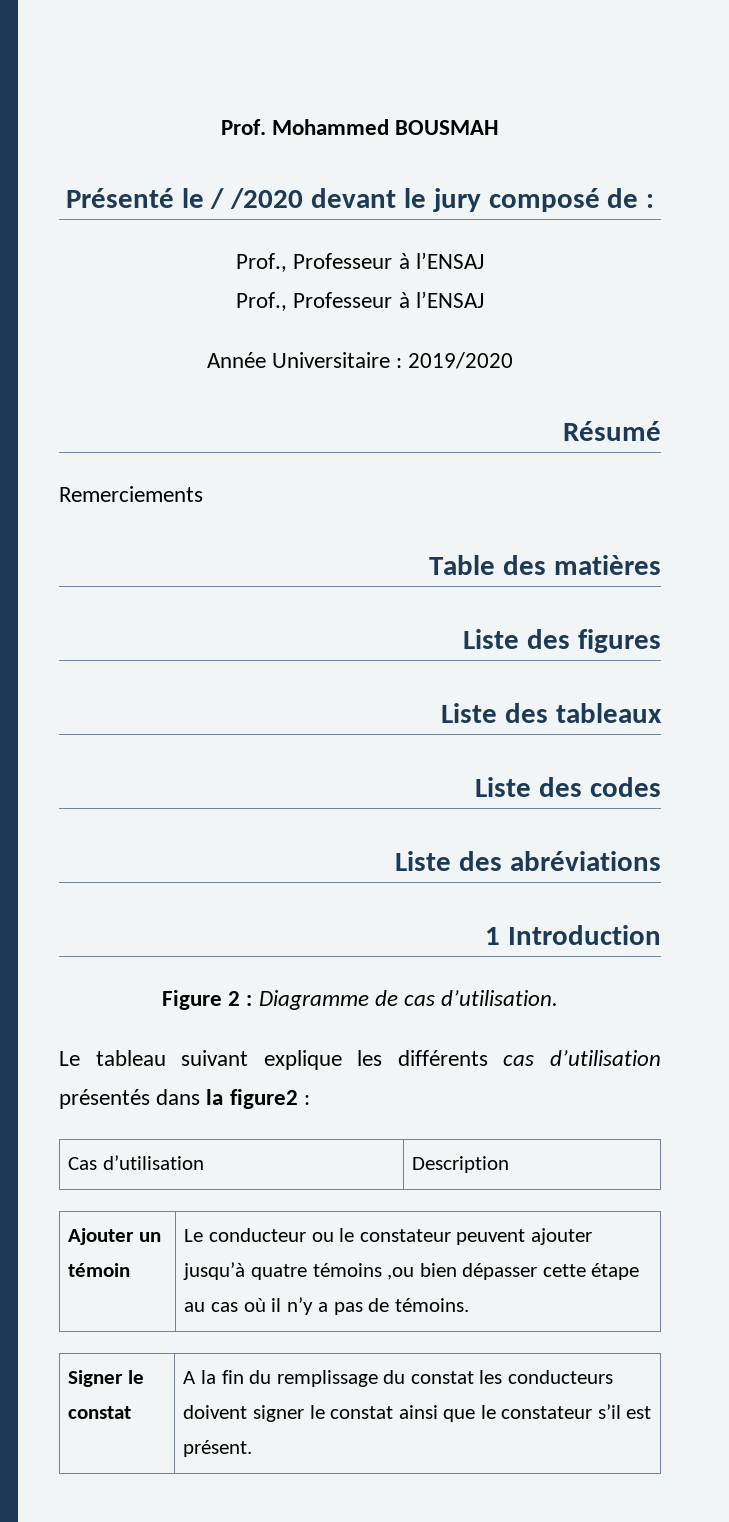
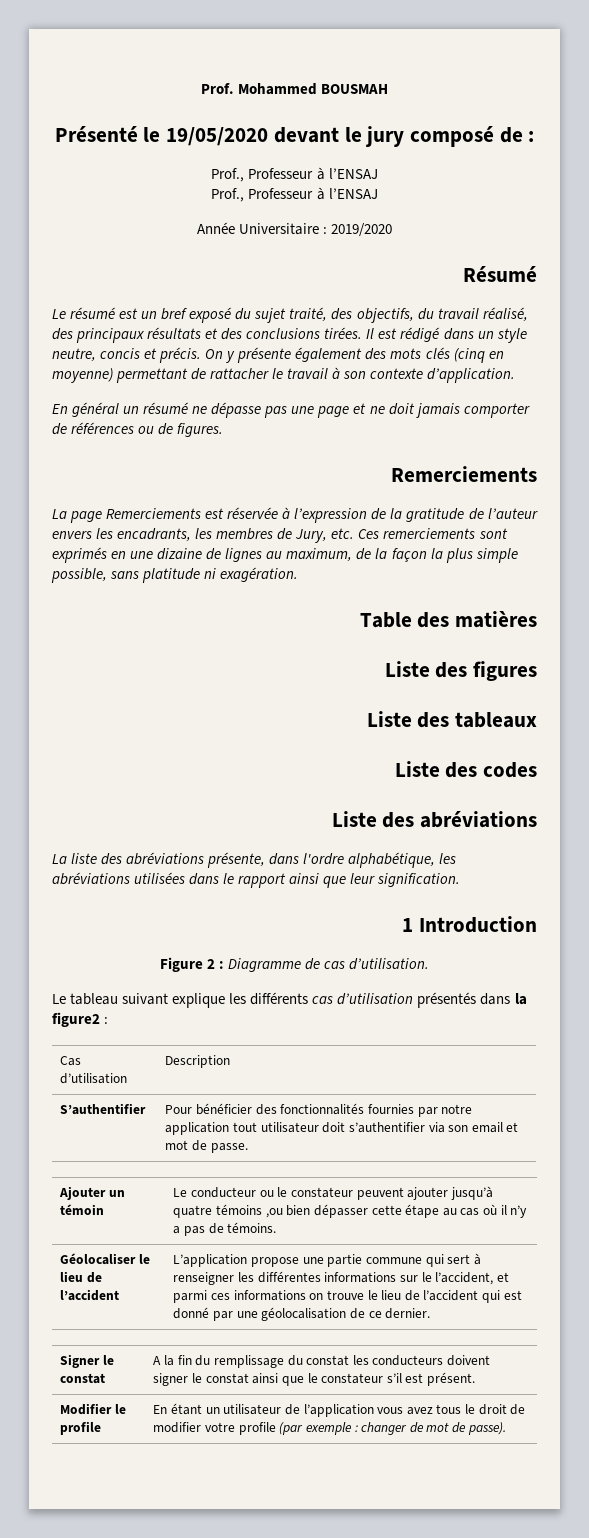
- Présenté le / /2020 devant le jury composé de :
+ Présenté le 19/05/2020 devant le jury composé de :
+ Le résumé est un bref exposé du sujet traité, des objectifs, du travail réalisé, des principaux résultats et des conclusions tirées. Il est rédigé dans un style neutre, concis et précis. On y présente également des mots clés (cinq en moyenne) permettant de rattacher le travail à son contexte d’application.
+ En général un résumé ne dépasse pas une page et ne doit jamais comporter de références ou de figures.
  Remerciements
+ La page Remerciements est réservée à l’expression de la gratitude de l’auteur envers les encadrants, les membres de Jury, etc. Ces remerciements sont exprimés en une dizaine de lignes au maximum, de la façon la plus simple possible, sans platitude ni exagération.
+ La liste des abréviations présente, dans l'ordre alphabétique, les abréviations utilisées dans le rapport ainsi que leur signification.
+ S’authentifier | Pour bénéficier des fonctionnalités fournies par notre application tout utilisateur doit s’authentifier via son email et mot de passe.
+ Géolocaliser le lieu de l’accident | L’application propose une partie commune qui sert à renseigner les différentes informations sur le l’accident, et parmi ces informations on trouve le lieu de l’accident qui est donné par une géolocalisation de ce dernier.
+ Modifier le profile | En étant un utilisateur de l’application vous avez tous le droit de modifier votre profile (par exemple : changer de mot de passe).

